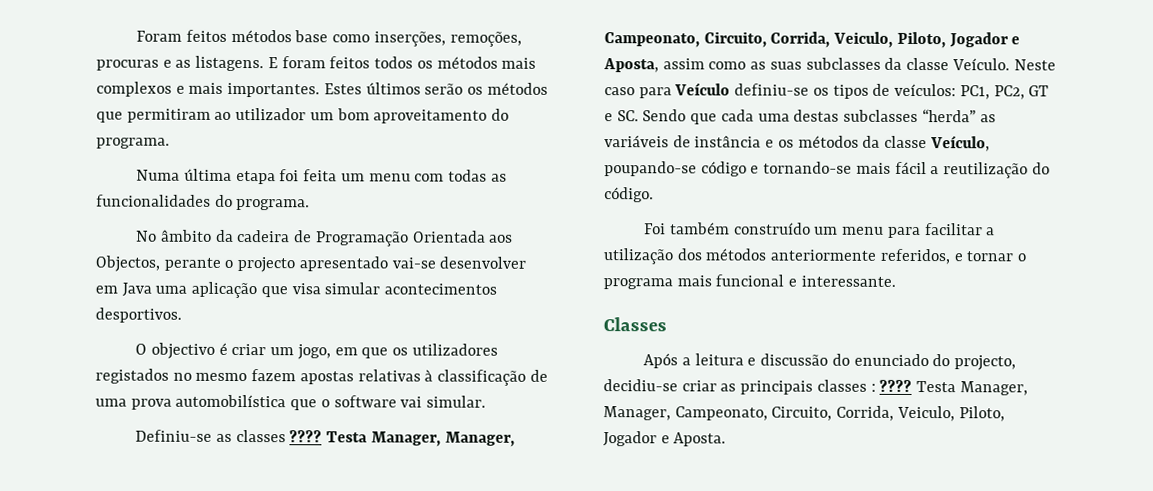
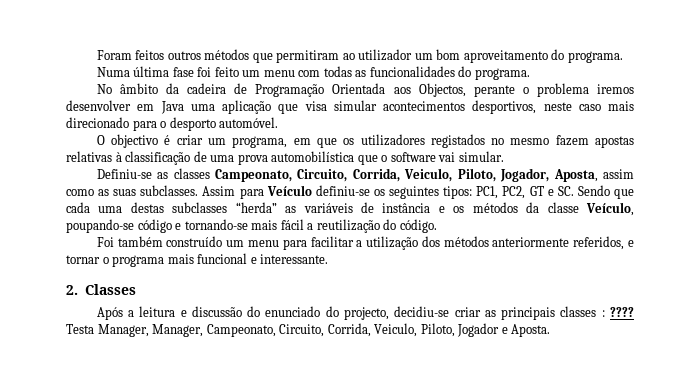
- Foram feitos métodos base como inserções, remoções, procuras e as listagens. E foram feitos todos os métodos mais complexos e mais importantes. Estes últimos serão os métodos que permitiram ao utilizador um bom aproveitamento do programa.
+ Foram feitos outros métodos que permitiram ao utilizador um bom aproveitamento do programa.
- Numa última etapa foi feita um menu com todas as funcionalidades do programa.
+ Numa última fase foi feito um menu com todas as funcionalidades do programa.
- No âmbito da cadeira de Programação Orientada aos Objectos, perante o projecto apresentado vai-se desenvolver em Java uma aplicação que visa simular acontecimentos desportivos.
+ No âmbito da cadeira de Programação Orientada aos Objectos, perante o problema iremos desenvolver em Java uma aplicação que visa simular acontecimentos desportivos, neste caso mais direcionado para o desporto automóvel.
- O objectivo é criar um jogo, em que os utilizadores registados no mesmo fazem apostas relativas à classificação de uma prova automobilística que o software vai simular.
+ O objectivo é criar um programa, em que os utilizadores registados no mesmo fazem apostas relativas à classificação de uma prova automobilística que o software vai simular.
- Definiu-se as classes ???? Testa Manager, Manager, Campeonato, Circuito, Corrida, Veiculo, Piloto, Jogador e Aposta, assim como as suas subclasses da classe Veículo. Neste caso para Veículo definiu-se os tipos de veículos: PC1, PC2, GT e SC. Sendo que cada uma destas subclasses “herda” as variáveis de instância e os métodos da classe Veículo, poupando-se código e tornando-se mais fácil a reutilização do código.
+ Definiu-se as classes Campeonato, Circuito, Corrida, Veiculo, Piloto, Jogador, Aposta, assim como as suas subclasses. Assim para Veículo definiu-se os seguintes tipos: PC1, PC2, GT e SC. Sendo que cada uma destas subclasses “herda” as variáveis de instância e os métodos da classe Veículo, poupando-se código e tornando-se mais fácil a reutilização do código.
- Classes
+ 2. Classes

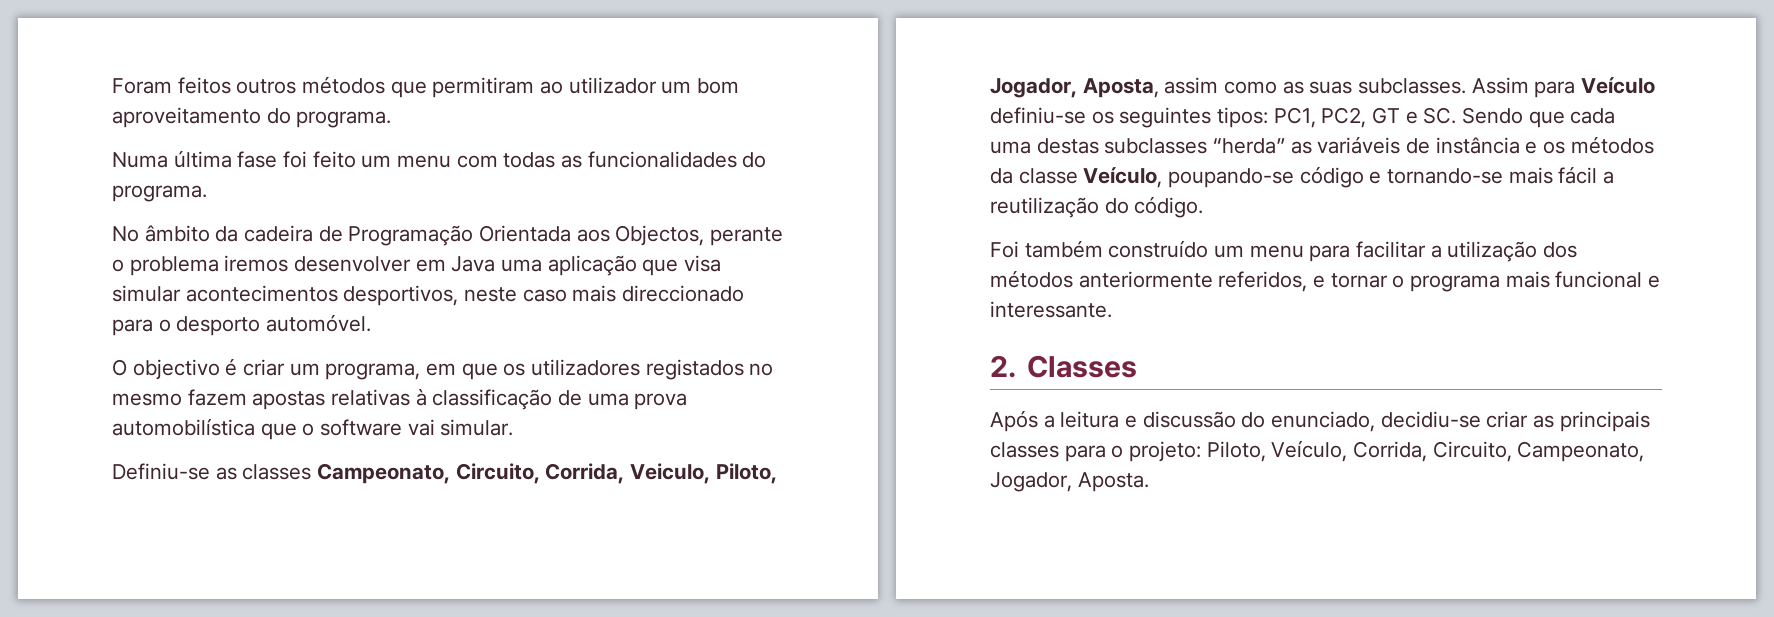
- No âmbito da cadeira de Programação Orientada aos Objectos, perante o problema iremos desenvolver em Java uma aplicação que visa simular acontecimentos desportivos, neste caso mais direcionado para o desporto automóvel.
+ No âmbito da cadeira de Programação Orientada aos Objectos, perante o problema iremos desenvolver em Java uma aplicação que visa simular acontecimentos desportivos, neste caso mais direccionado para o desporto automóvel.
- Após a leitura e discussão do enunciado do projecto, decidiu-se criar as principais classes : ???? Testa Manager, Manager, Campeonato, Circuito, Corrida, Veiculo, Piloto, Jogador e Aposta.
+ Após a leitura e discussão do enunciado, decidiu-se criar as principais classes para o projeto: Piloto, Veículo, Corrida, Circuito, Campeonato, Jogador, Aposta.

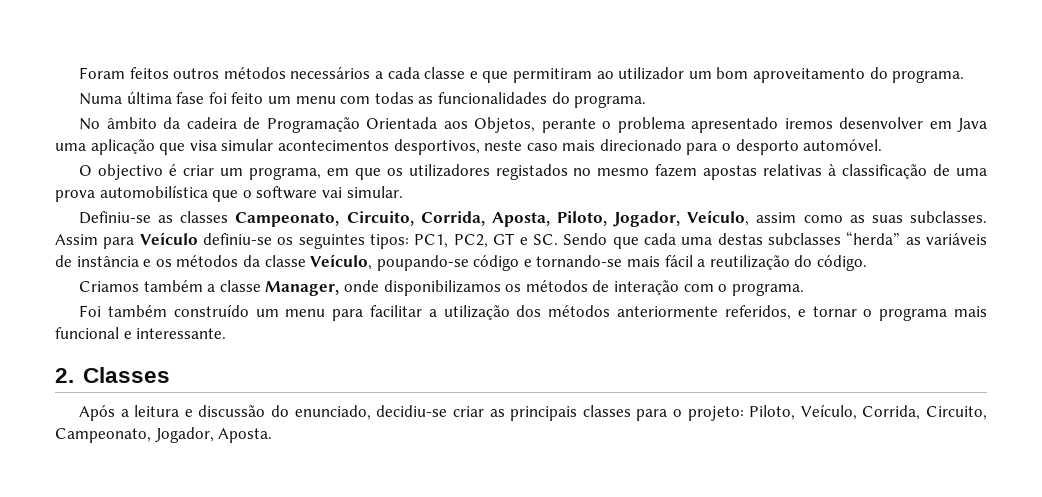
- Foram feitos outros métodos que permitiram ao utilizador um bom aproveitamento do programa.
+ Foram feitos outros métodos necessários a cada classe e que permitiram ao utilizador um bom aproveitamento do programa.
- No âmbito da cadeira de Programação Orientada aos Objectos, perante o problema iremos desenvolver em Java uma aplicação que visa simular acontecimentos desportivos, neste caso mais direccionado para o desporto automóvel.
+ No âmbito da cadeira de Programação Orientada aos Objetos, perante o problema apresentado iremos desenvolver em Java uma aplicação que visa simular acontecimentos desportivos, neste caso mais direcionado para o desporto automóvel.
- Definiu-se as classes Campeonato, Circuito, Corrida, Veiculo, Piloto, Jogador, Aposta, assim como as suas subclasses.
+ Definiu-se as classes Campeonato, Circuito, Corrida, Aposta, Piloto, Jogador, Veículo, assim como as suas subclasses.
+ Criamos também a classe Manager, onde disponibilizamos os métodos de interação com o programa.

